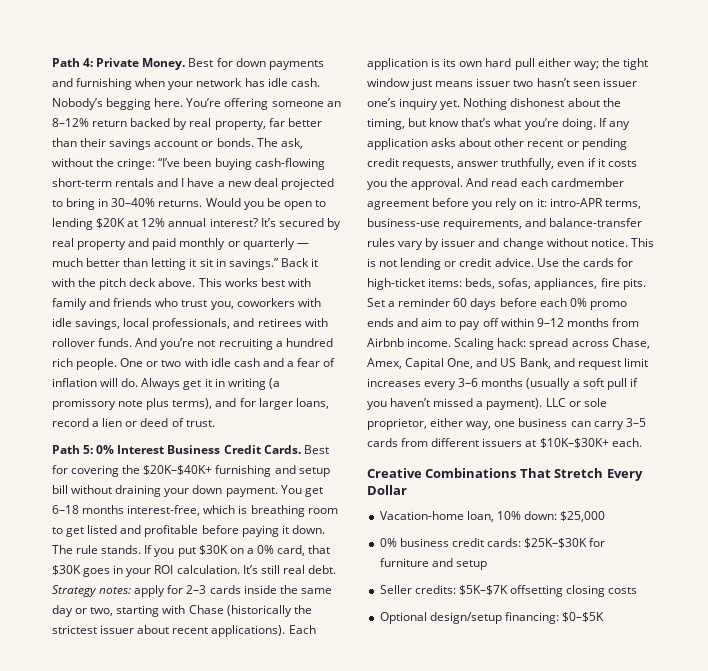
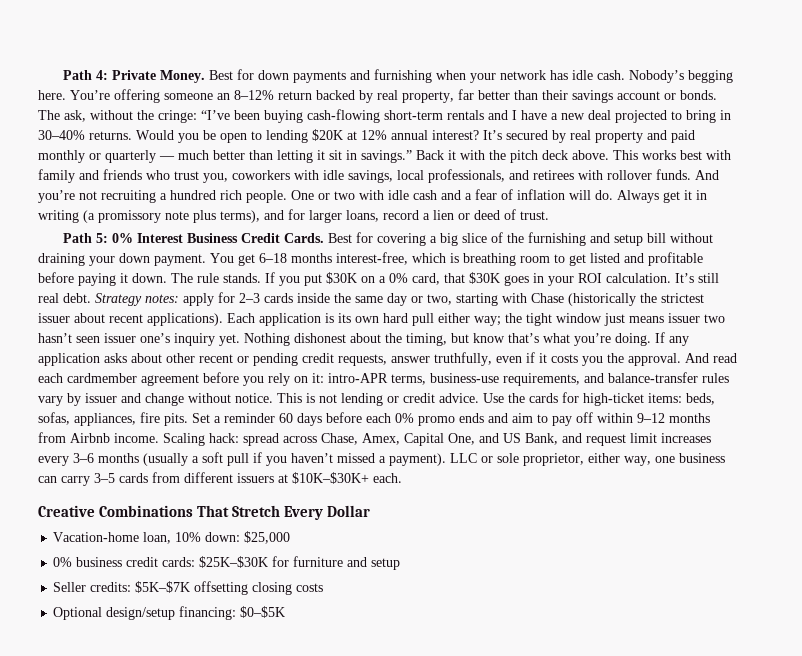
- Best for covering the $20K–$40K+ furnishing and setup bill without draining your down payment.
+ Best for covering a big slice of the furnishing and setup bill without draining your down payment.

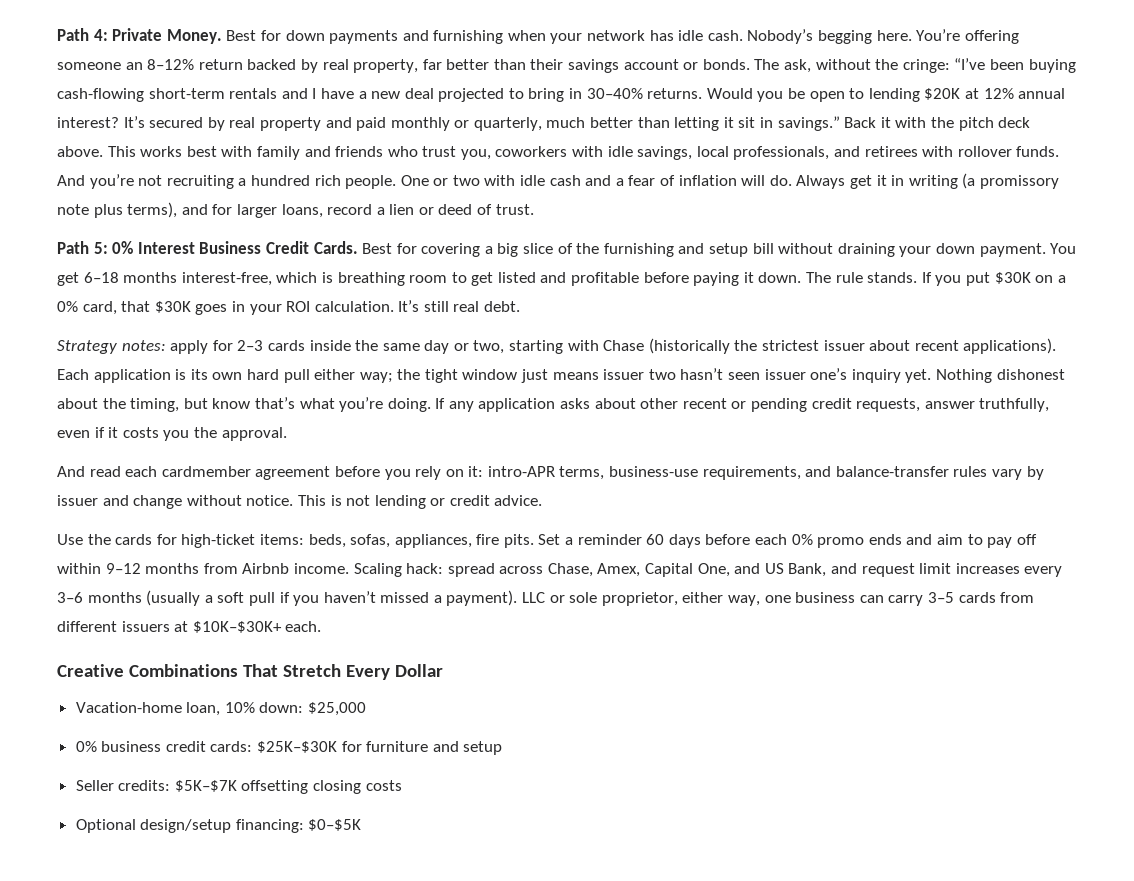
- It’s secured by real property and paid monthly or quarterly — much better than letting it sit in savings.”
+ It’s secured by real property and paid monthly or quarterly, much better than letting it sit in savings.”
- It’s still real debt. Strategy notes: apply for 2–3 cards inside the same day or two, starting with Chase (historically the strictest issuer about recent applications).
+ It’s still real debt.
+ Strategy notes: apply for 2–3 cards inside the same day or two, starting with Chase (historically the strictest issuer about recent applications).
- If any application asks about other recent or pending credit requests, answer truthfully, even if it costs you the approval. And read each cardmember agreement before you rely on it: intro-APR terms, business-use requirements, and balance-transfer rules vary by issuer and change without notice.
+ If any application asks about other recent or pending credit requests, answer truthfully, even if it costs you the approval.
+ And read each cardmember agreement before you rely on it: intro-APR terms, business-use requirements, and balance-transfer rules vary by issuer and change without notice.
- This is not lending or credit advice. Use the cards for high-ticket items: beds, sofas, appliances, fire pits.
+ This is not lending or credit advice.
+ Use the cards for high-ticket items: beds, sofas, appliances, fire pits.

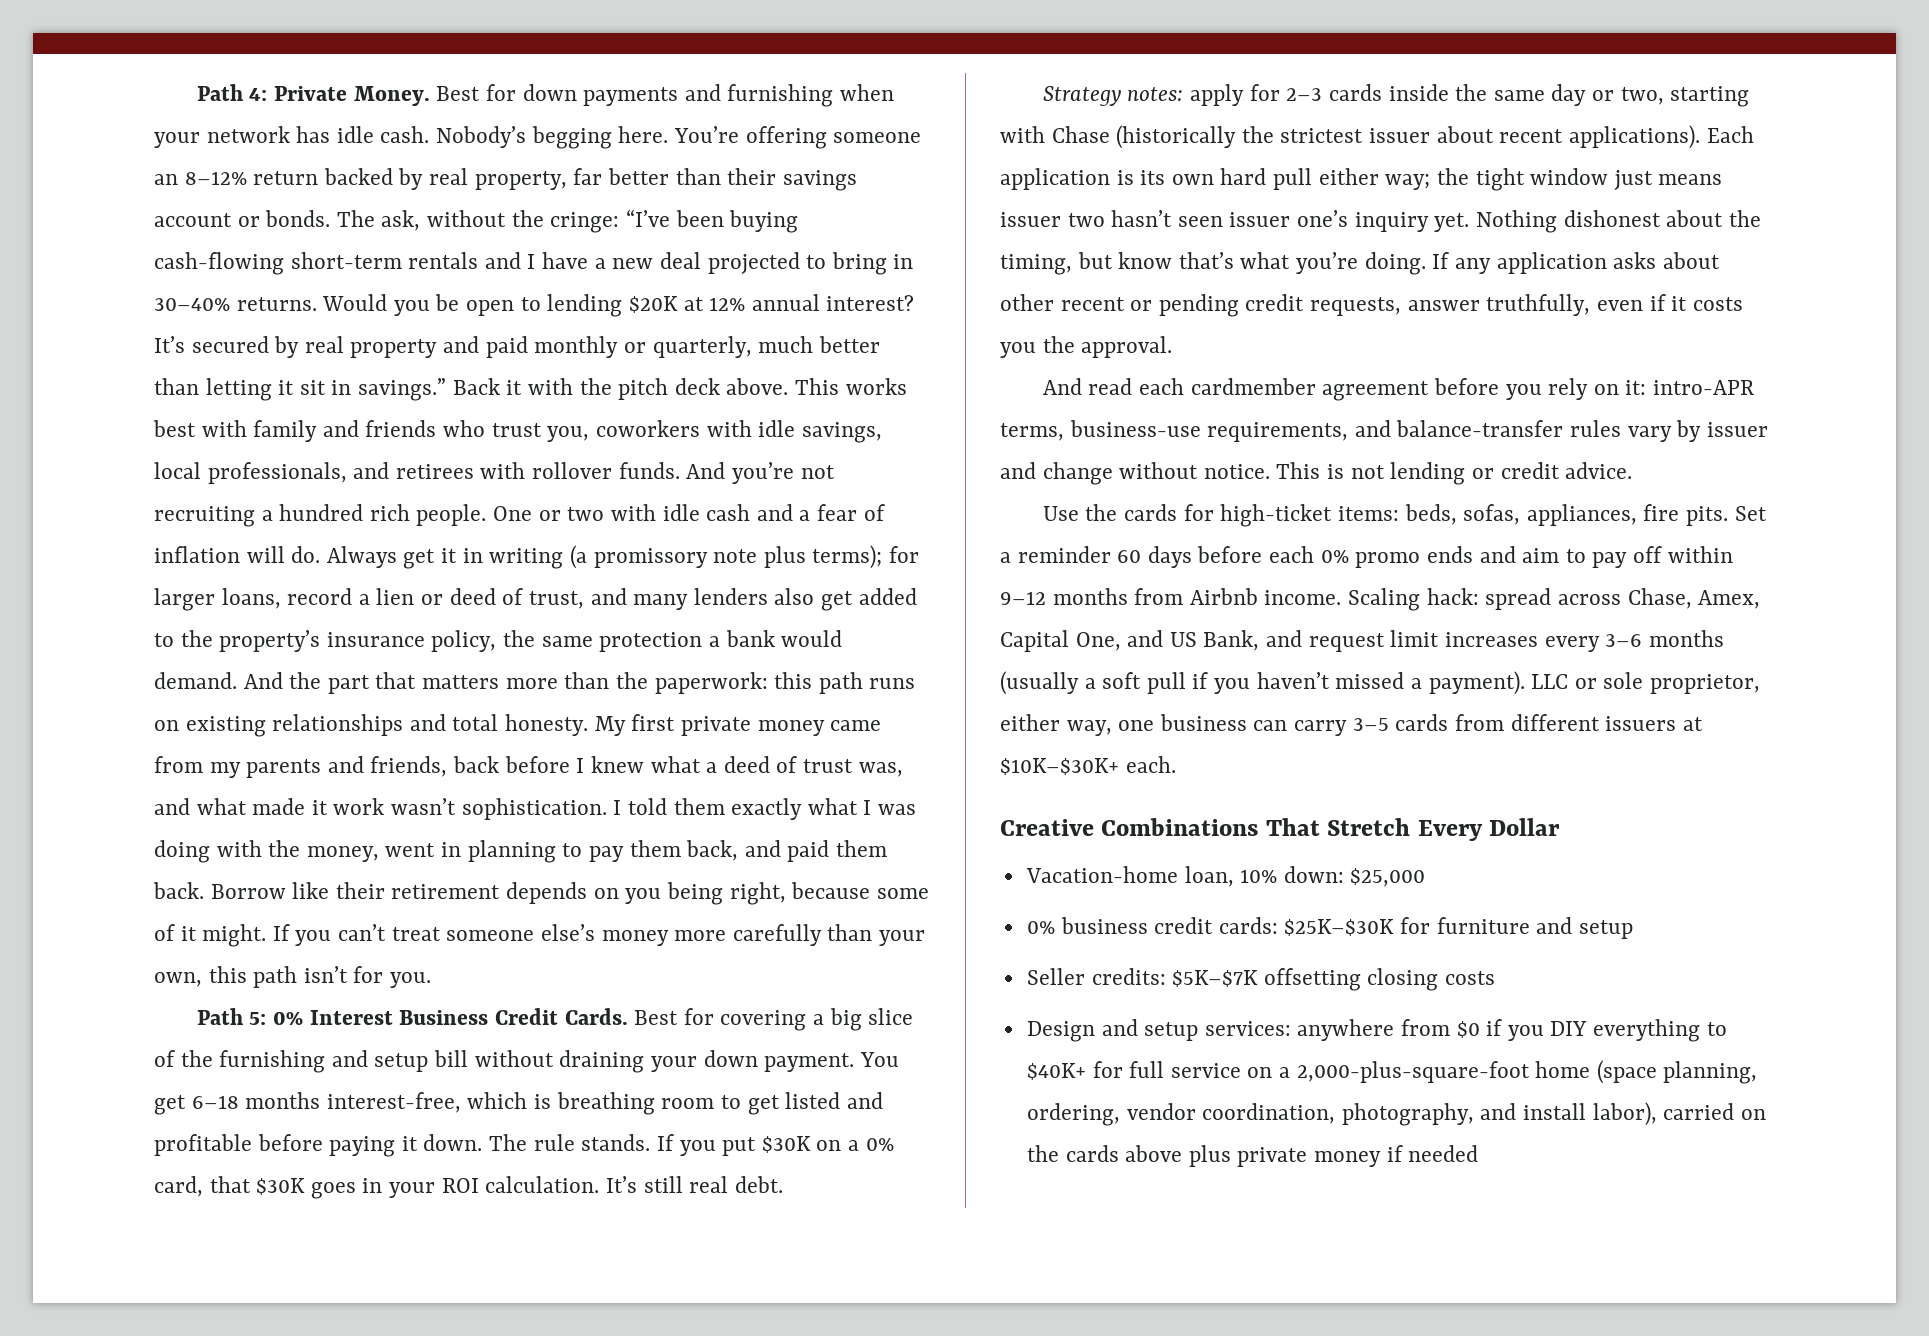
- Always get it in writing (a promissory note plus terms), and for larger loans, record a lien or deed of trust.
+ Always get it in writing (a promissory note plus terms); for larger loans, record a lien or deed of trust, and many lenders also get added to the property’s insurance policy, the same protection a bank would demand. And the part that matters more than the paperwork: this path runs on existing relationships and total honesty. My first private money came from my parents and friends, back before I knew what a deed of trust was, and what made it work wasn’t sophistication. I told them exactly what I was doing with the money, went in planning to pay them back, and paid them back. Borrow like their retirement depends on you being right, because some of it might. If you can’t treat someone else’s money more carefully than your own, this path isn’t for you.
- Optional design/setup financing: $0–$5K
+ Design and setup services: anywhere from $0 if you DIY everything to $40K+ for full service on a 2,000-plus-square-foot home (space planning, ordering, vendor coordination, photography, and install labor), carried on the cards above plus private money if needed

